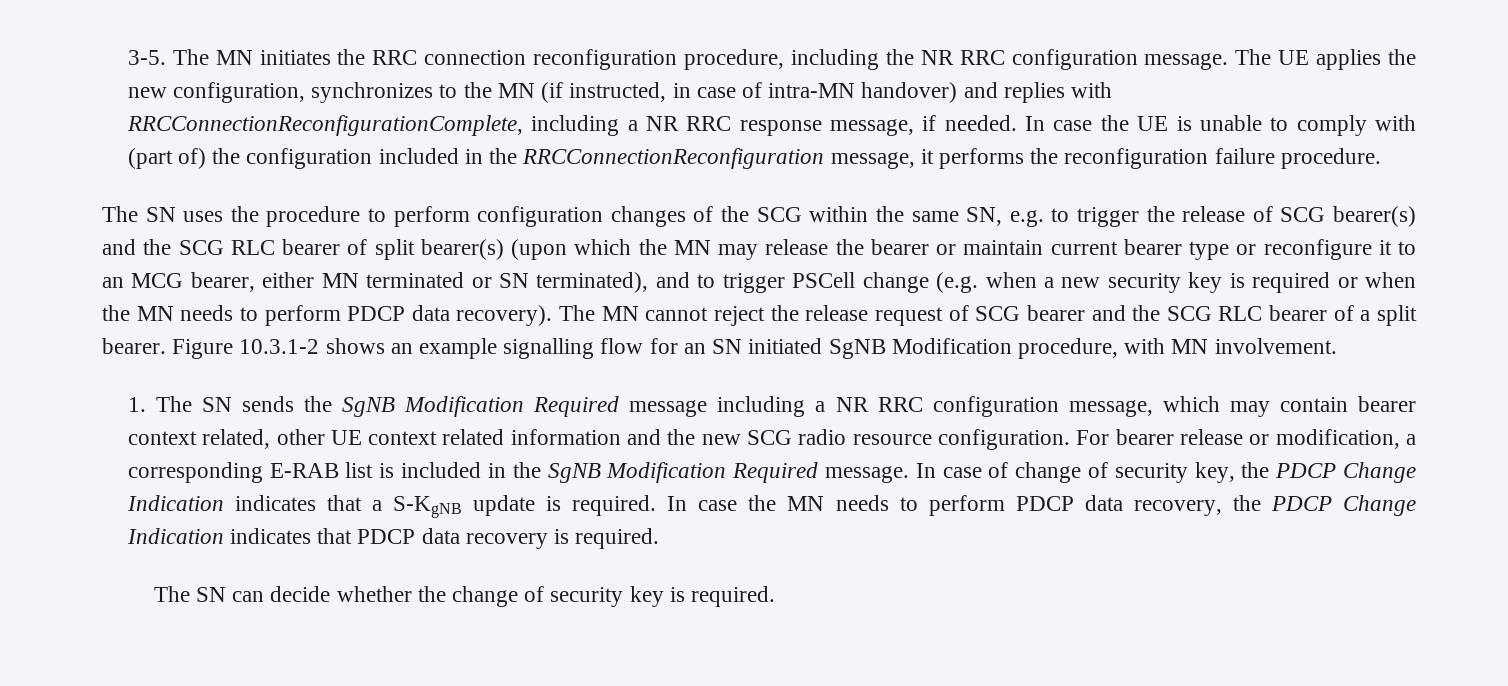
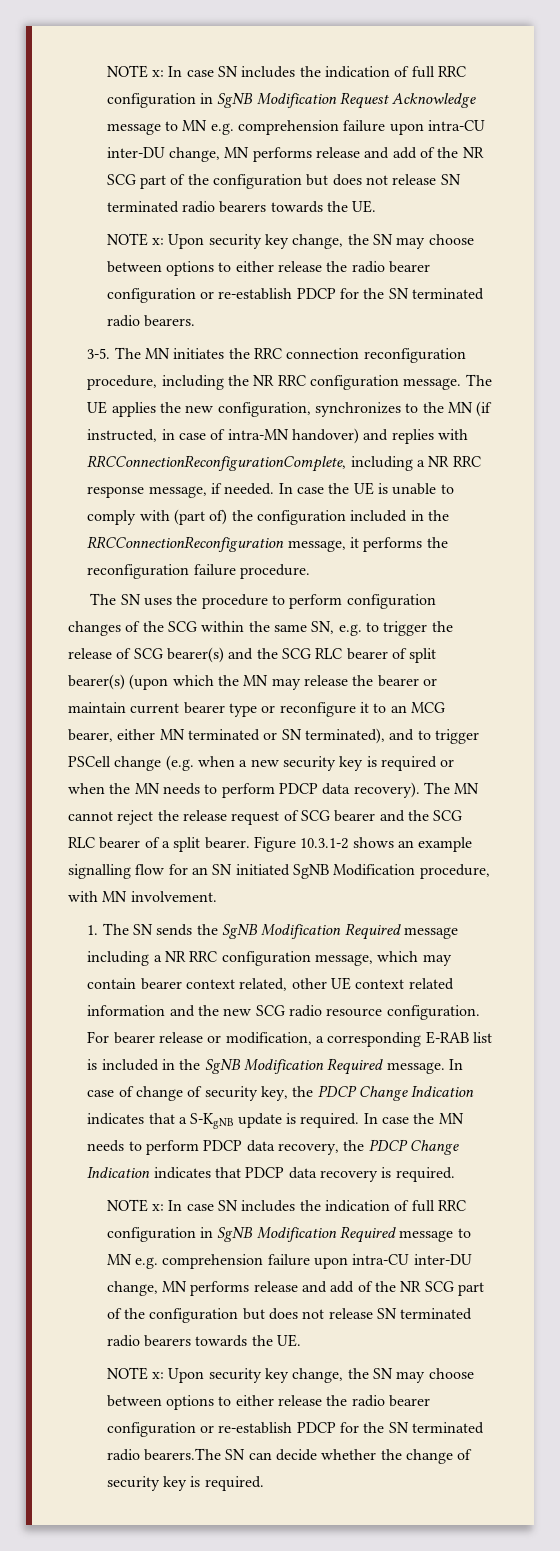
+ NOTE x: In case SN includes the indication of full RRC configuration in SgNB Modification Request Acknowledge message to MN e.g. comprehension failure upon intra-CU inter-DU change, MN performs release and add of the NR SCG part of the configuration but does not release SN terminated radio bearers towards the UE.
+ NOTE x: Upon security key change, the SN may choose between options to either release the radio bearer configuration or re-establish PDCP for the SN terminated radio bearers.
- The SN can decide whether the change of security key is required.
+ NOTE x: In case SN includes the indication of full RRC configuration in SgNB Modification Required message to MN e.g. comprehension failure upon intra-CU inter-DU change, MN performs release and add of the NR SCG part of the configuration but does not release SN terminated radio bearers towards the UE.
+ NOTE x: Upon security key change, the SN may choose between options to either release the radio bearer configuration or re-establish PDCP for the SN terminated radio bearers.The SN can decide whether the change of security key is required.

